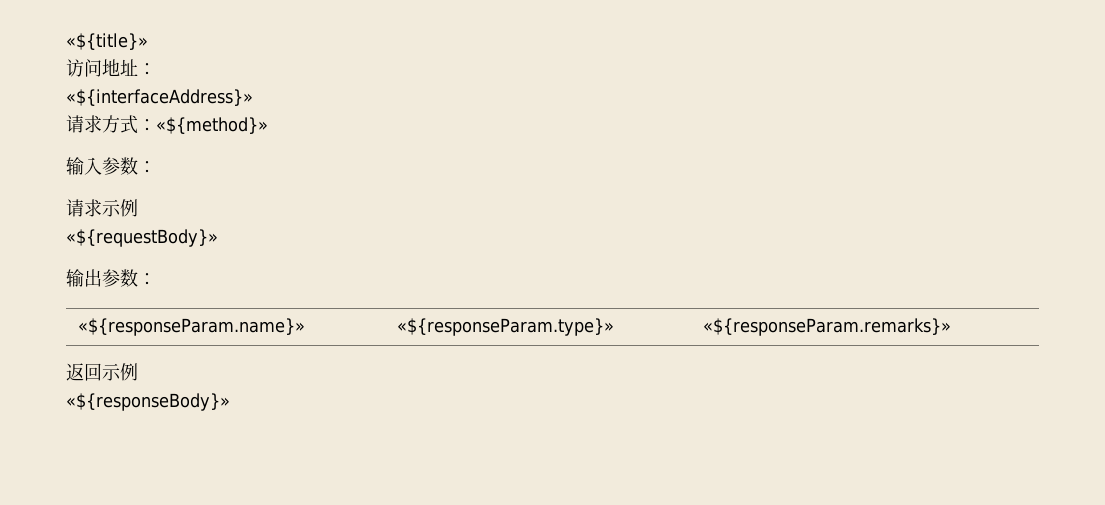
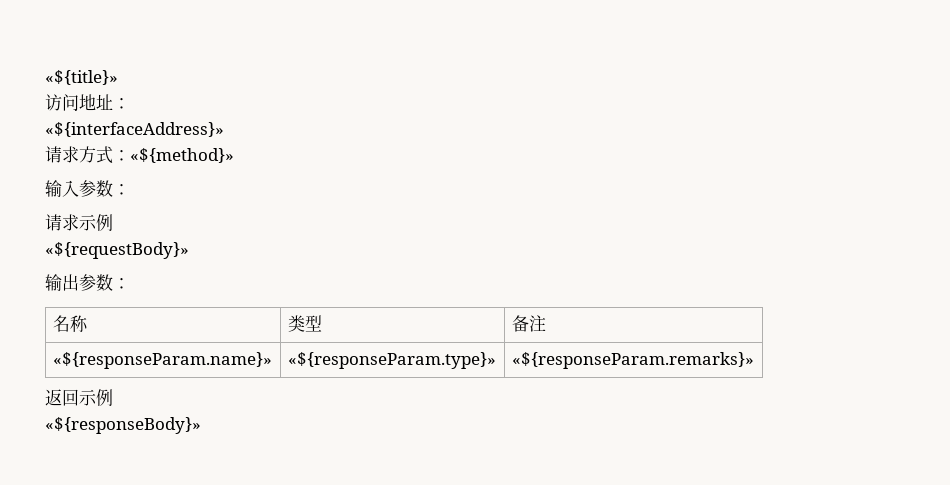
+ 名称 | 类型 | 备注

